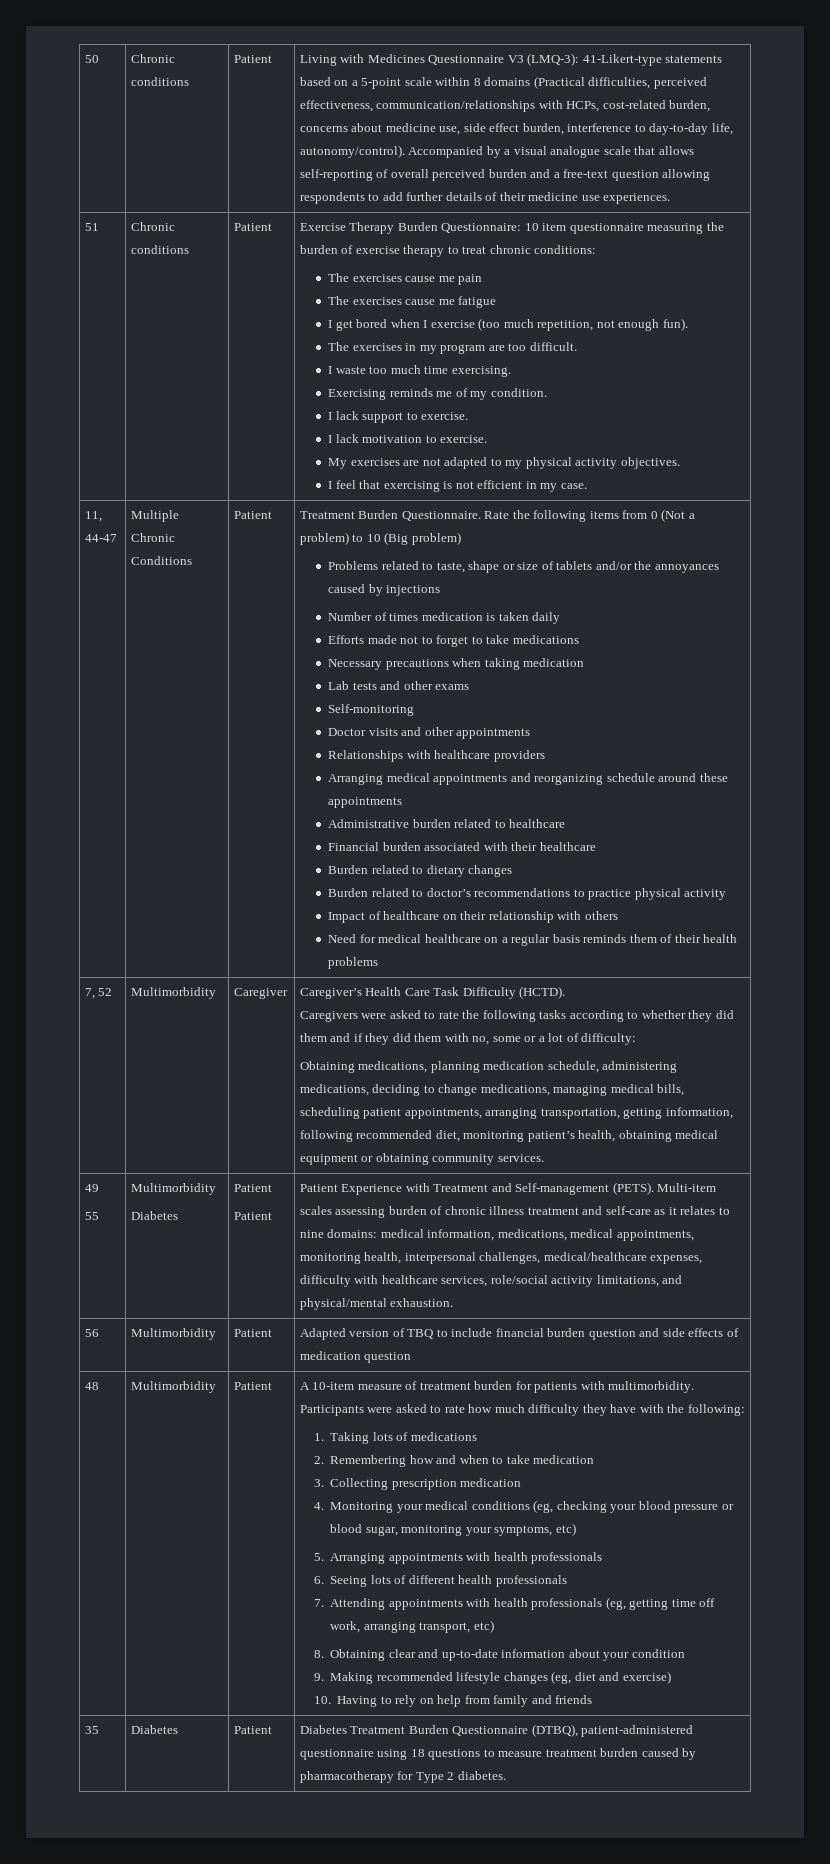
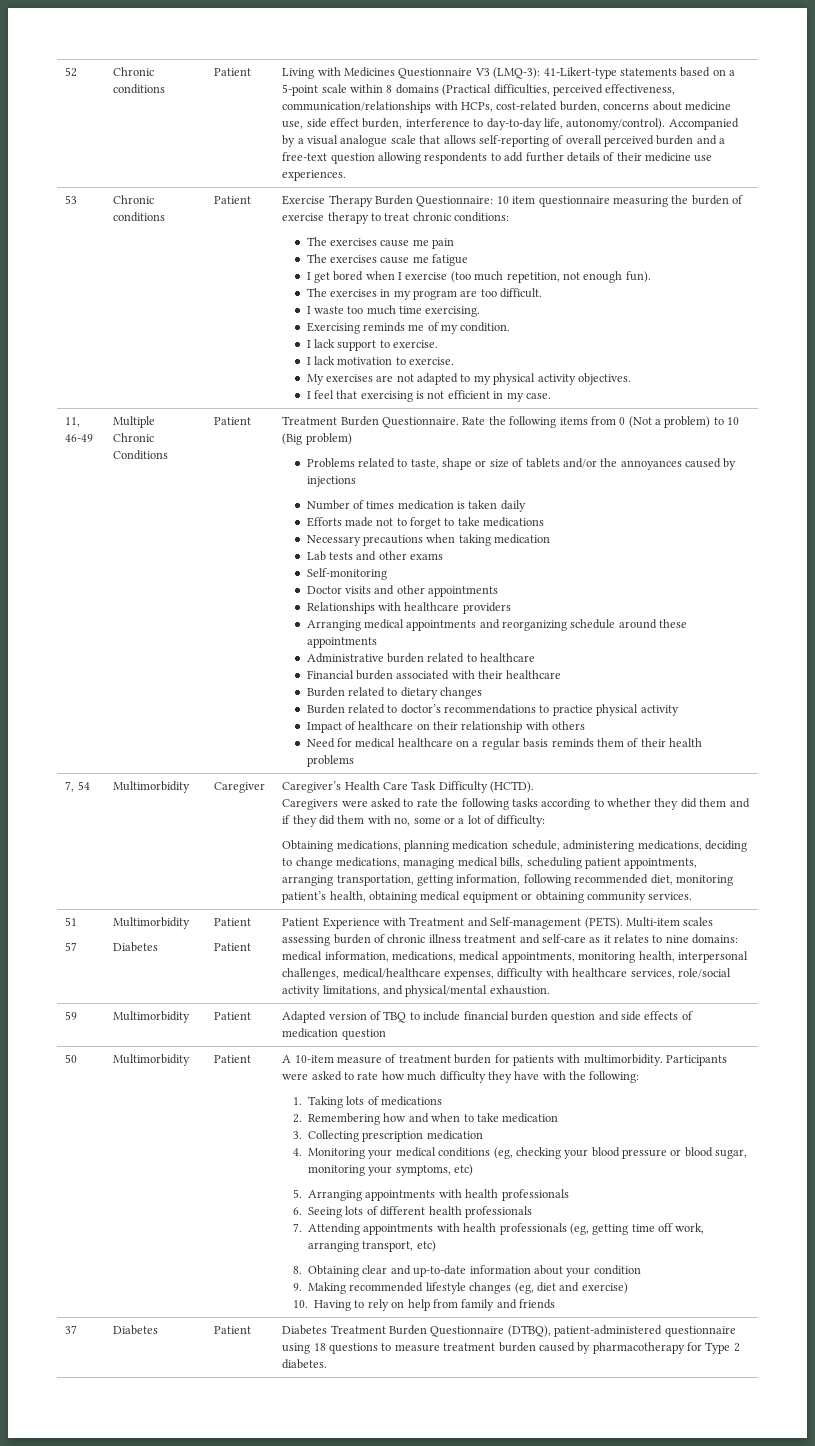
- 50
+ 52
- 51
+ 53
- 11, 44-47
+ 11, 46-49
- 7, 52
+ 7, 54
- 49
- 55
+ 51
+ 57
- 56 | Multimorbidity | Patient | Adapted version of TBQ to include financial burden question and side effects of medication question
+ 59 | Multimorbidity | Patient | Adapted version of TBQ to include financial burden question and side effects of medication question
- 48
+ 50
- 35 | Diabetes | Patient | Diabetes Treatment Burden Questionnaire (DTBQ), patient-administered questionnaire using 18 questions to measure treatment burden caused by pharmacotherapy for Type 2 diabetes.
+ 37 | Diabetes | Patient | Diabetes Treatment Burden Questionnaire (DTBQ), patient-administered questionnaire using 18 questions to measure treatment burden caused by pharmacotherapy for Type 2 diabetes.

